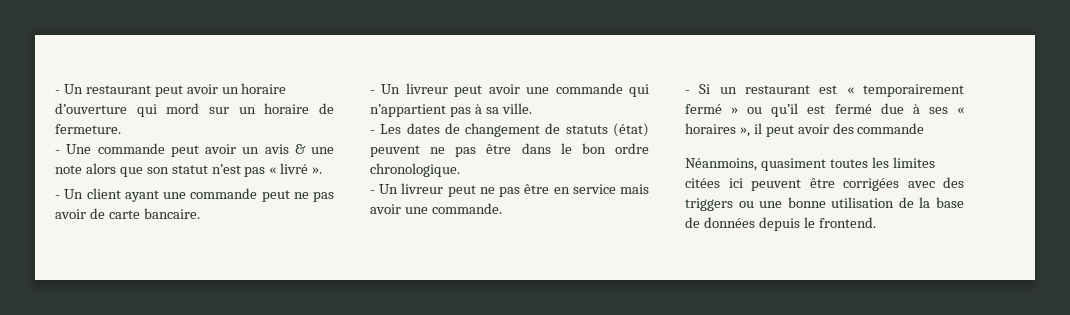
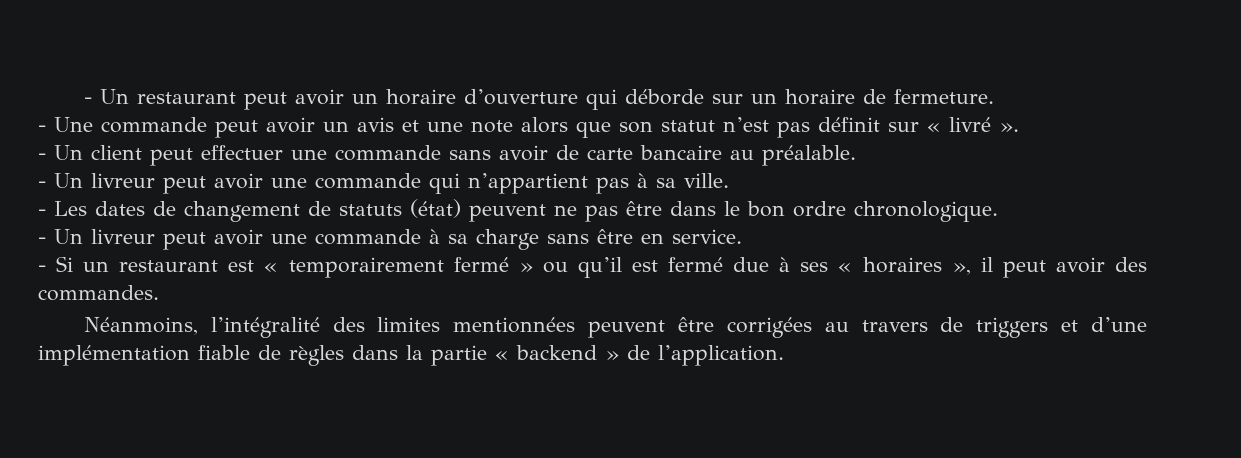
- - Un restaurant peut avoir un horaire d’ouverture qui mord sur un horaire de fermeture.
+ - Un restaurant peut avoir un horaire d’ouverture qui déborde sur un horaire de fermeture.
- - Une commande peut avoir un avis & une note alors que son statut n’est pas « livré ».
+ - Une commande peut avoir un avis et une note alors que son statut n’est pas définit sur « livré ».
- - Un client ayant une commande peut ne pas avoir de carte bancaire.
+ - Un client peut effectuer une commande sans avoir de carte bancaire au préalable.
- - Un livreur peut ne pas être en service mais avoir une commande.
+ - Un livreur peut avoir une commande à sa charge sans être en service.
- - Si un restaurant est « temporairement fermé » ou qu’il est fermé due à ses « horaires », il peut avoir des commande
+ - Si un restaurant est « temporairement fermé » ou qu’il est fermé due à ses « horaires », il peut avoir des commandes.
- Néanmoins, quasiment toutes les limites citées ici peuvent être corrigées avec des triggers ou une bonne utilisation de la base de données depuis le frontend.
+ Néanmoins, l’intégralité des limites mentionnées peuvent être corrigées au travers de triggers et d’une implémentation fiable de règles dans la partie « backend » de l’application.

